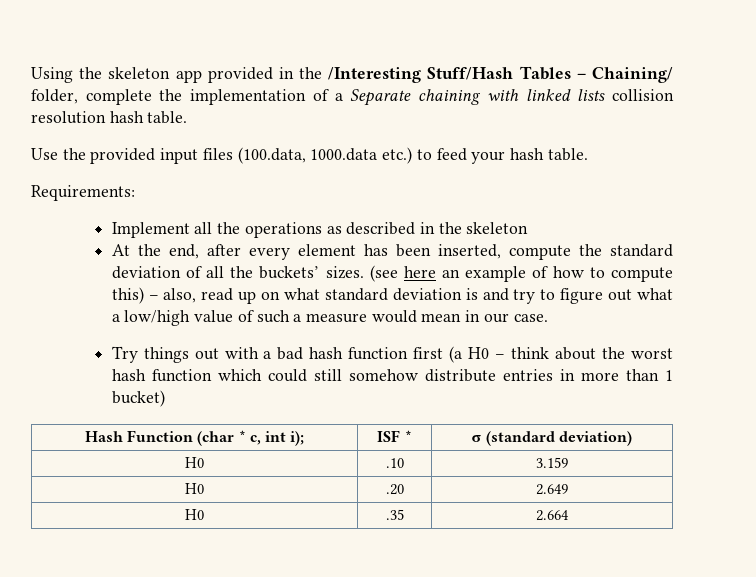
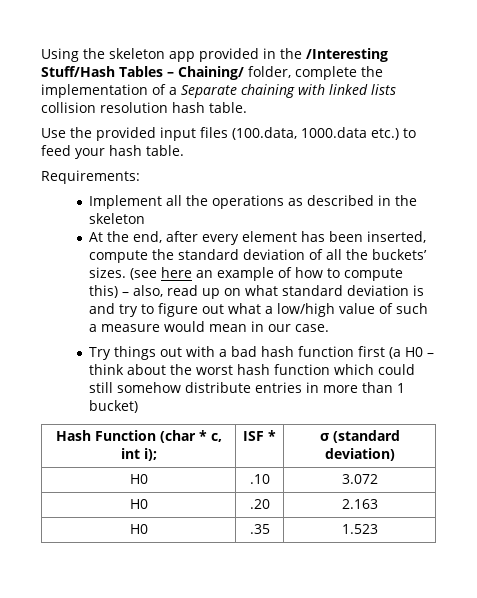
- H0 | .10 | 3.159
+ H0 | .10 | 3.072
- H0 | .20 | 2.649
+ H0 | .20 | 2.163
- H0 | .35 | 2.664
+ H0 | .35 | 1.523

